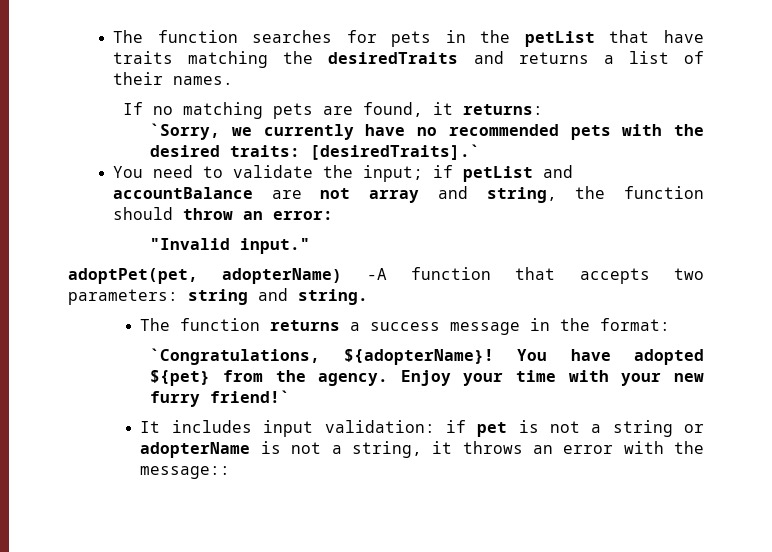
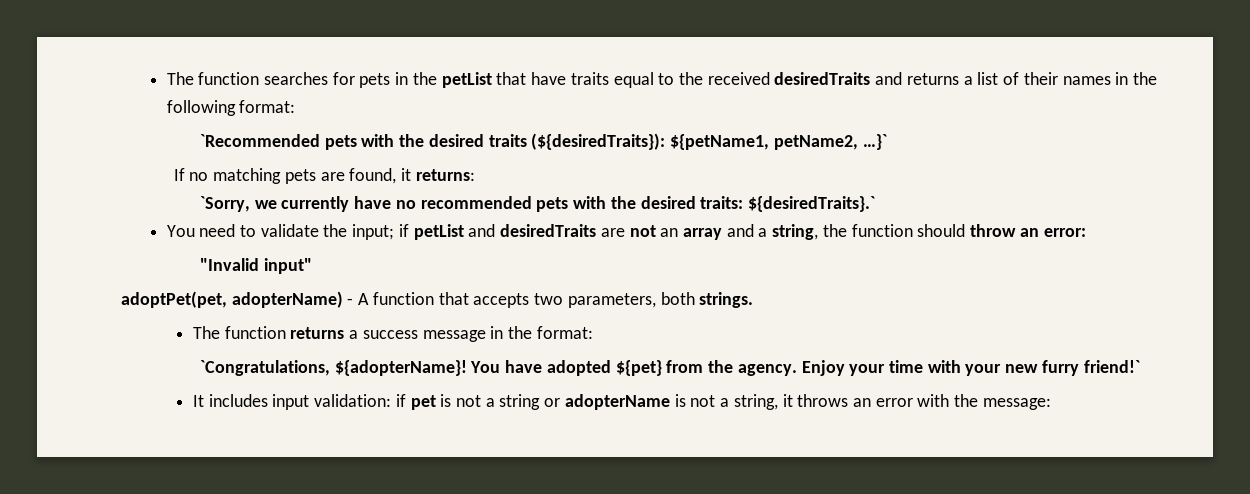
- The function searches for pets in the petList that have traits matching the desiredTraits and returns a list of their names.
+ The function searches for pets in the petList that have traits equal to the received desiredTraits and returns a list of their names in the following format:
+ `Recommended pets with the desired traits (${desiredTraits}): ${petName1, petName2, …}`
- `Sorry, we currently have no recommended pets with the desired traits: [desiredTraits].`
+ `Sorry, we currently have no recommended pets with the desired traits: ${desiredTraits}.`
- You need to validate the input; if petList and accountBalance are not array and string, the function should throw an error:
+ You need to validate the input; if petList and desiredTraits are not an array and a string, the function should throw an error:
- "Invalid input."
+ "Invalid input"
- adoptPet(pet, adopterName) -A function that accepts two parameters: string and string.
+ adoptPet(pet, adopterName) - A function that accepts two parameters, both strings.
- It includes input validation: if pet is not a string or adopterName is not a string, it throws an error with the message::
+ It includes input validation: if pet is not a string or adopterName is not a string, it throws an error with the message:

